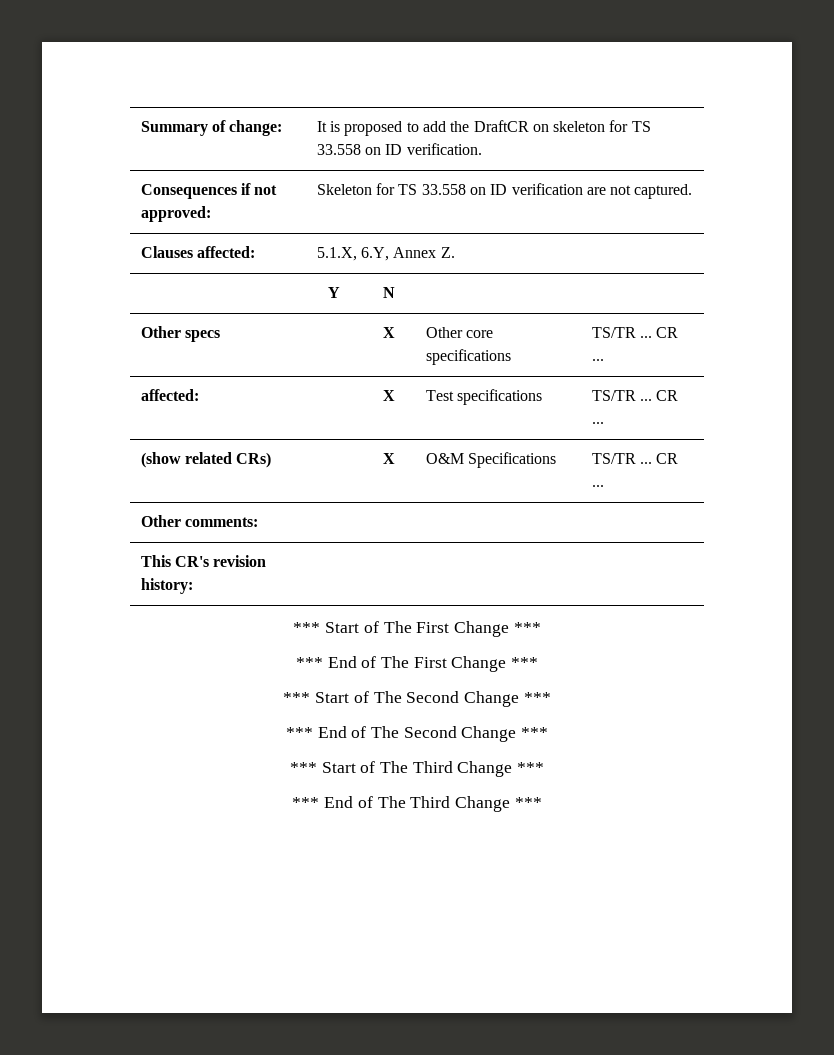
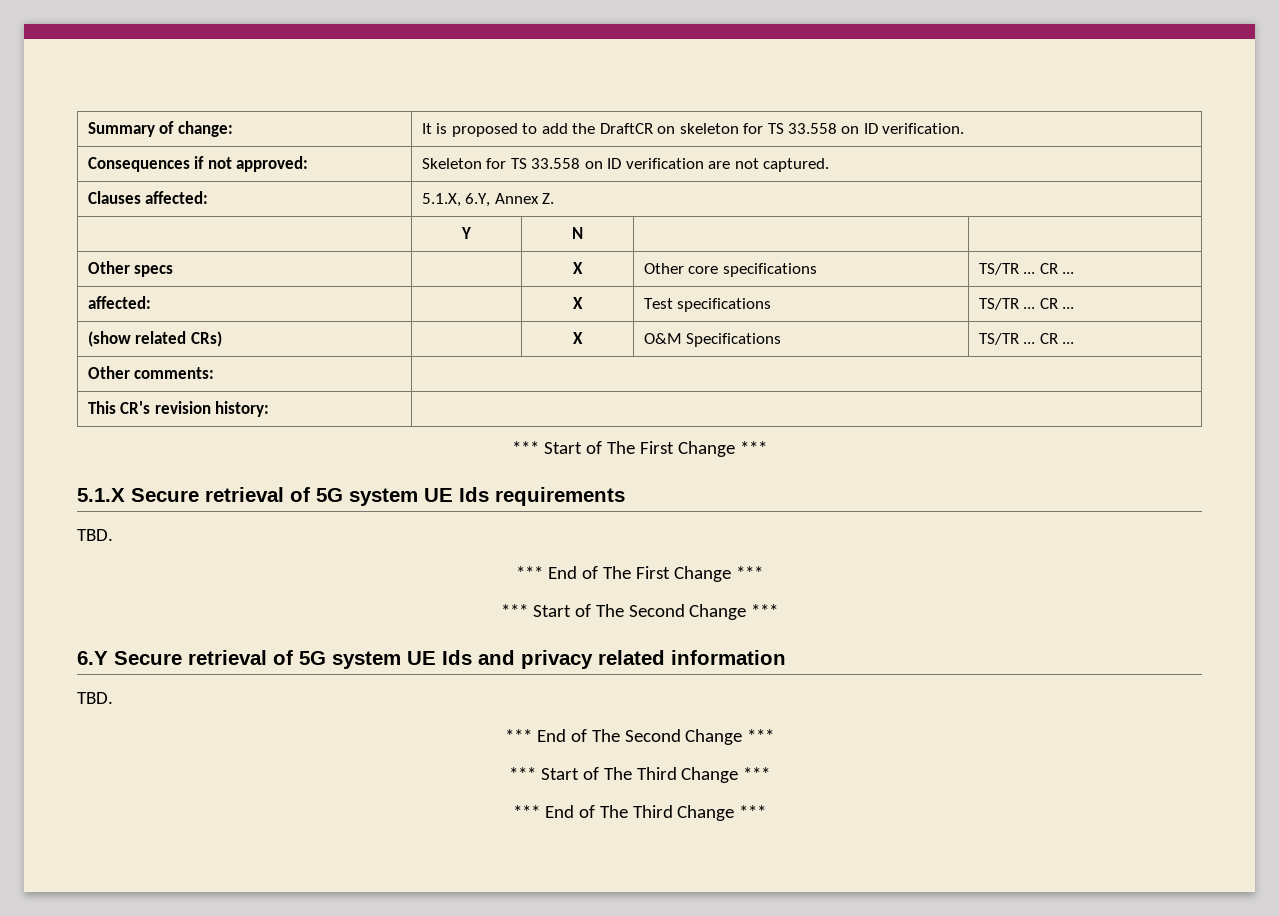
+ 5.1.X Secure retrieval of 5G system UE Ids requirements
+ TBD.
+ 6.Y Secure retrieval of 5G system UE Ids and privacy related information
+ TBD.

